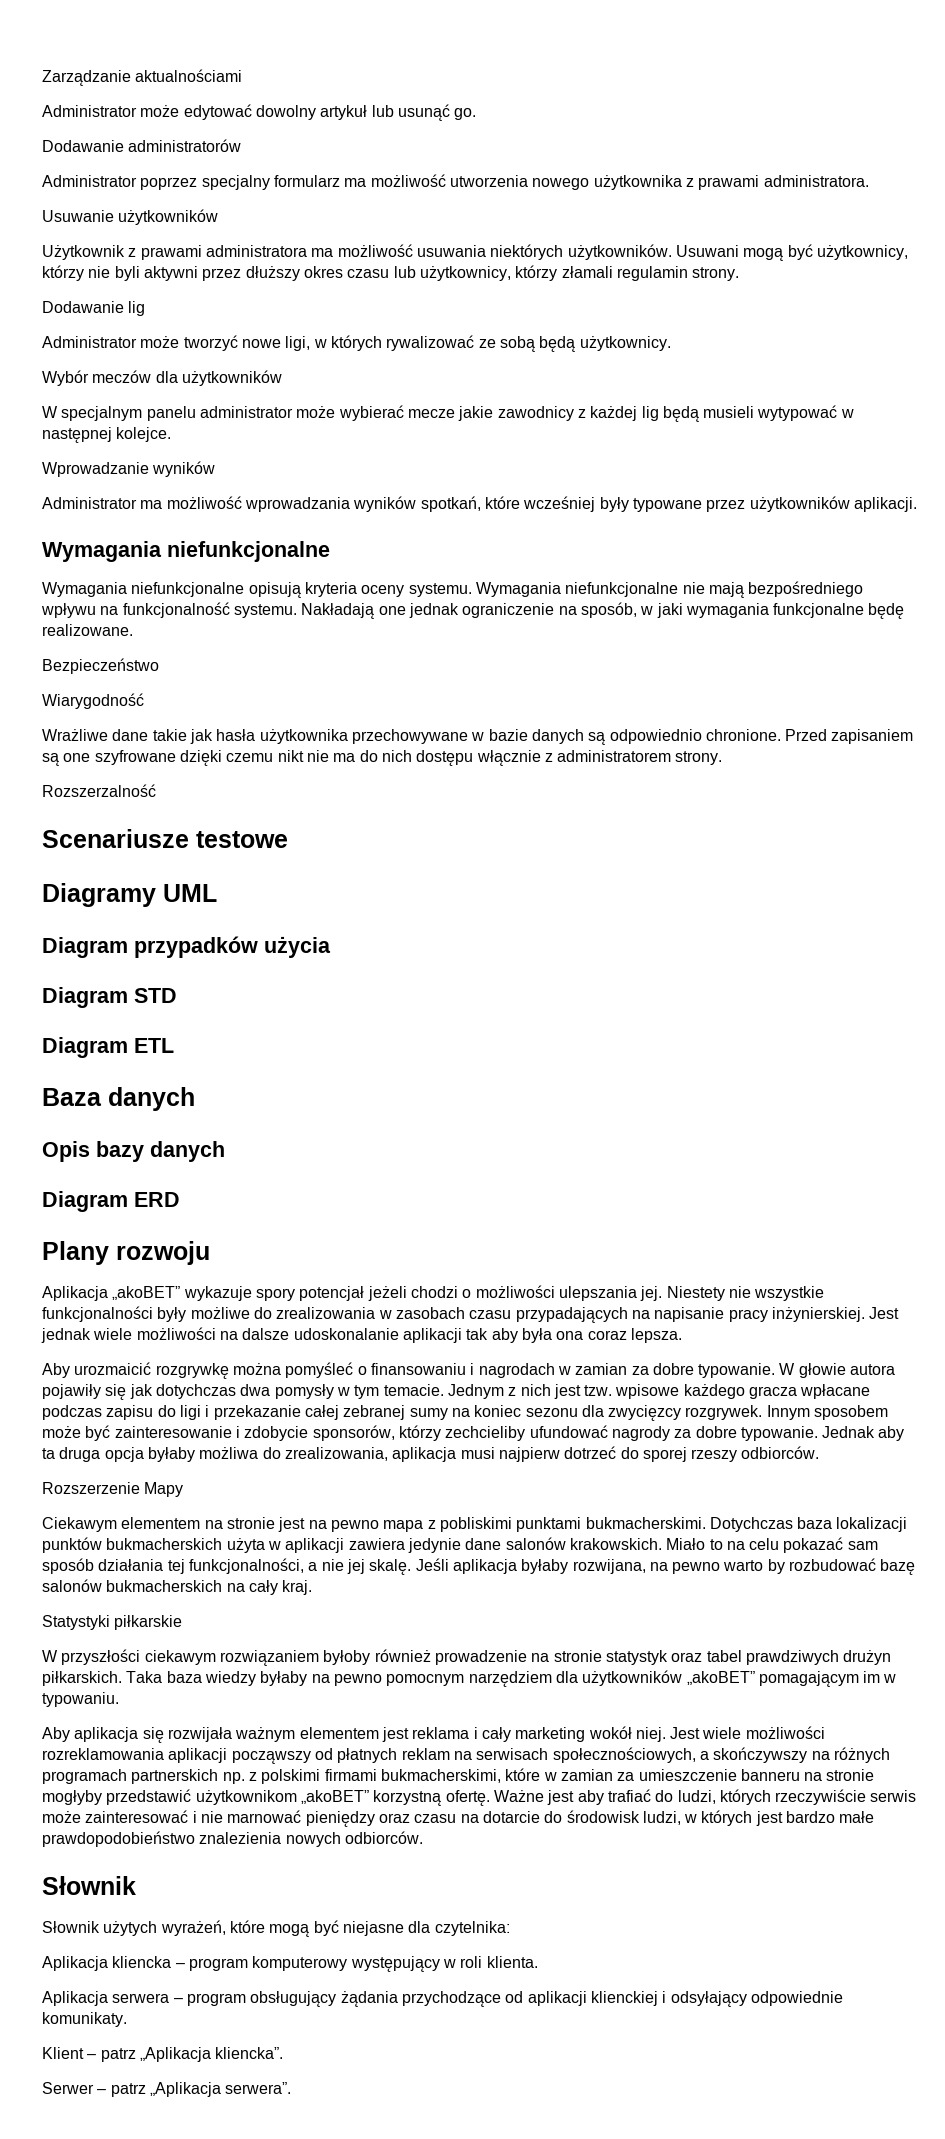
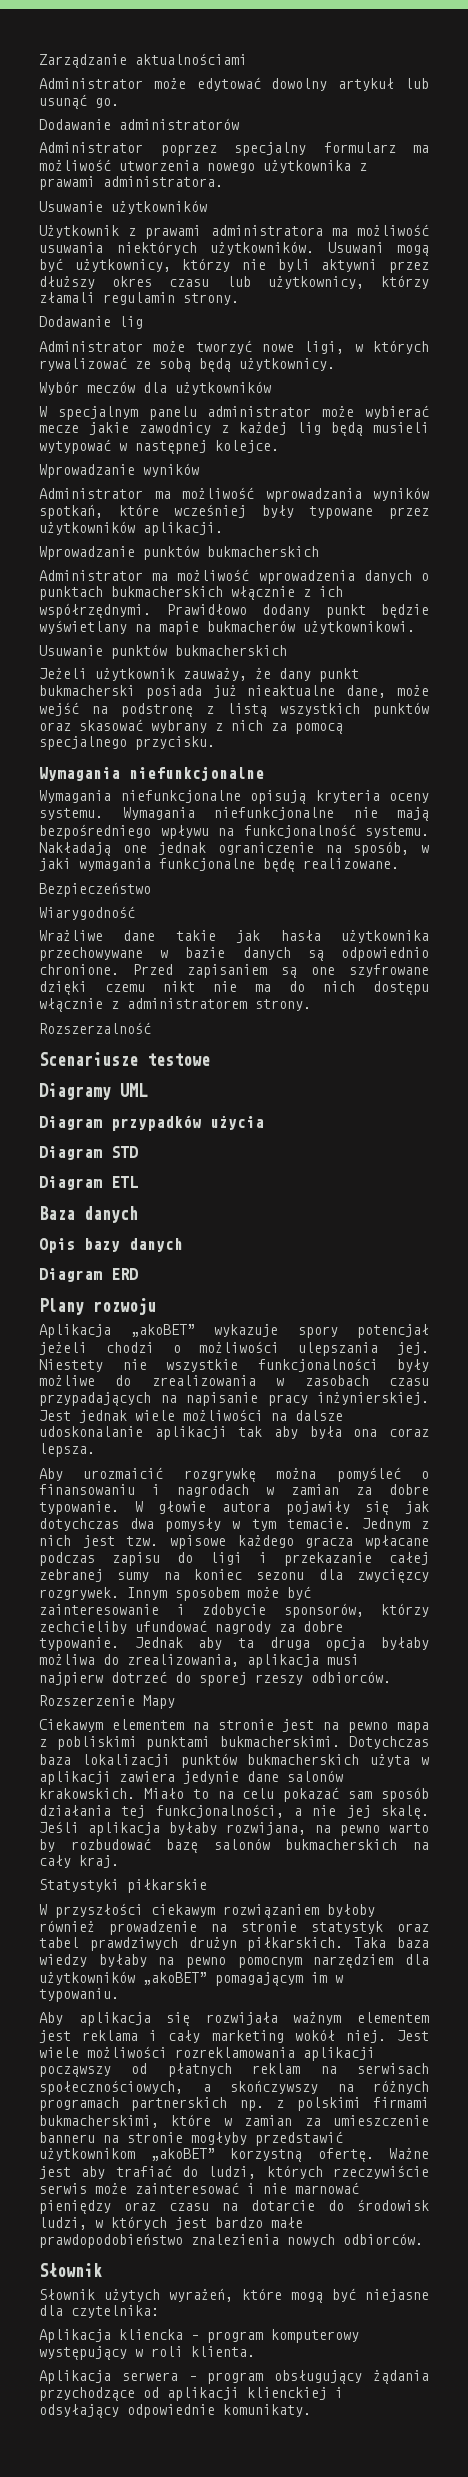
+ Wprowadzanie punktów bukmacherskich
+ Administrator ma możliwość wprowadzenia danych o punktach bukmacherskich włącznie z ich współrzędnymi. Prawidłowo dodany punkt będzie wyświetlany na mapie bukmacherów użytkownikowi.
+ Usuwanie punktów bukmacherskich
+ Jeżeli użytkownik zauważy, że dany punkt bukmacherski posiada już nieaktualne dane, może wejść na podstronę z listą wszystkich punktów oraz skasować wybrany z nich za pomocą specjalnego przycisku.
- Klient – patrz „Aplikacja kliencka”.
- Serwer – patrz „Aplikacja serwera”.

